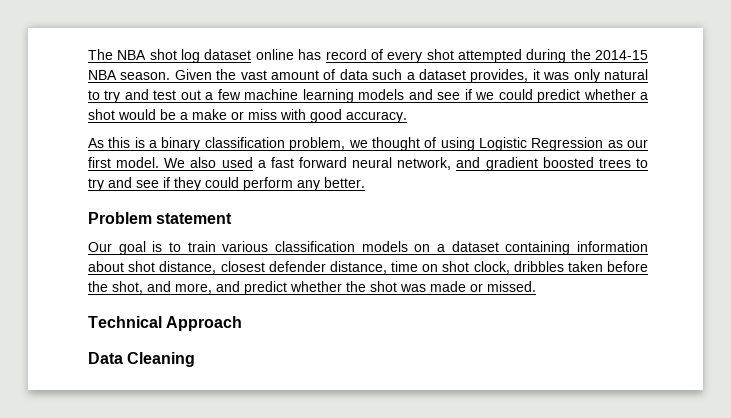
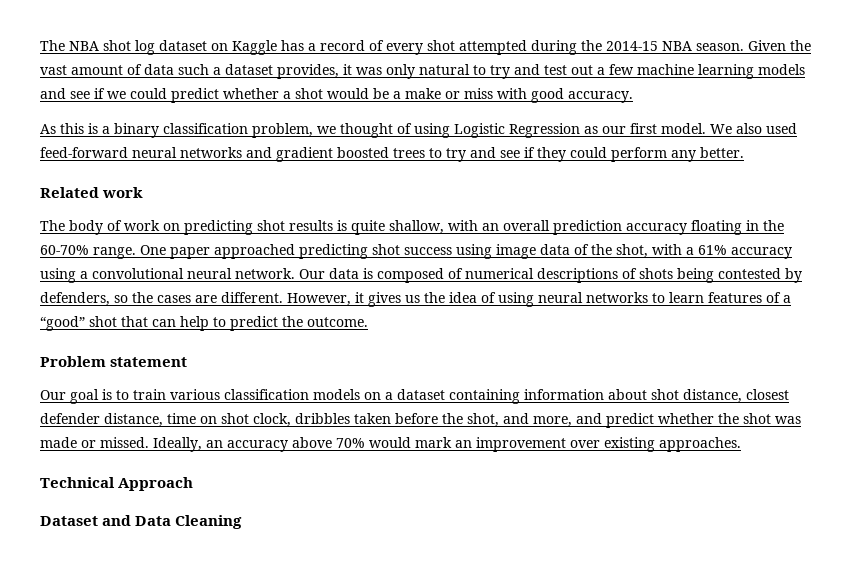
- The NBA shot log dataset online has record of every shot attempted during the 2014-15 NBA season.
+ The NBA shot log dataset on Kaggle has a record of every shot attempted during the 2014-15 NBA season.
- We also used a fast forward neural network, and gradient boosted trees to try and see if they could perform any better.
+ We also used feed-forward neural networks and gradient boosted trees to try and see if they could perform any better.
+ Related work
+ The body of work on predicting shot results is quite shallow, with an overall prediction accuracy floating in the 60-70% range. One paper approached predicting shot success using image data of the shot, with a 61% accuracy using a convolutional neural network. Our data is composed of numerical descriptions of shots being contested by defenders, so the cases are different. However, it gives us the idea of using neural networks to learn features of a “good” shot that can help to predict the outcome.
+ Ideally, an accuracy above 70% would mark an improvement over existing approaches.
- Data Cleaning
+ Dataset and Data Cleaning

